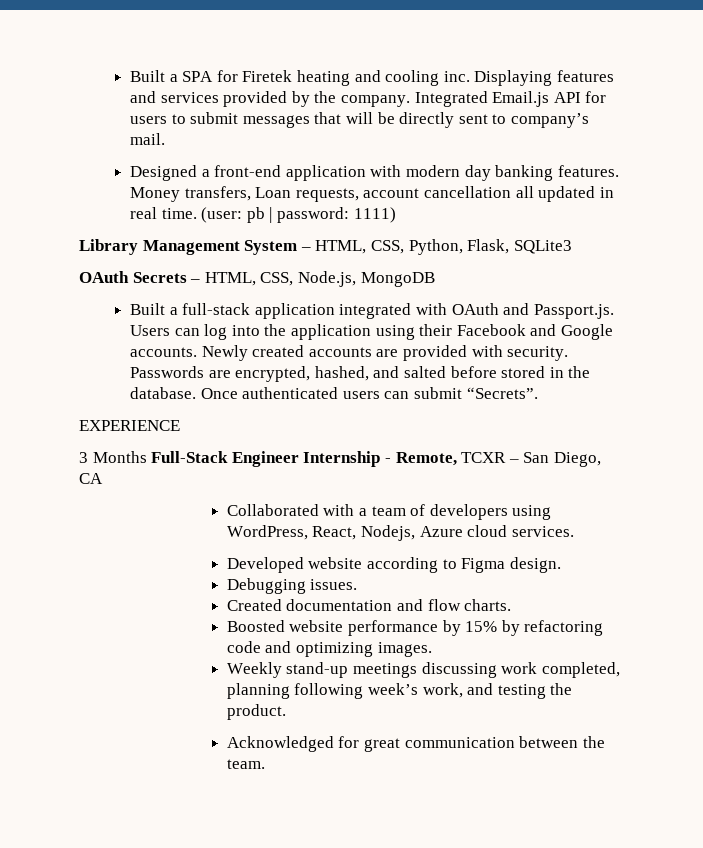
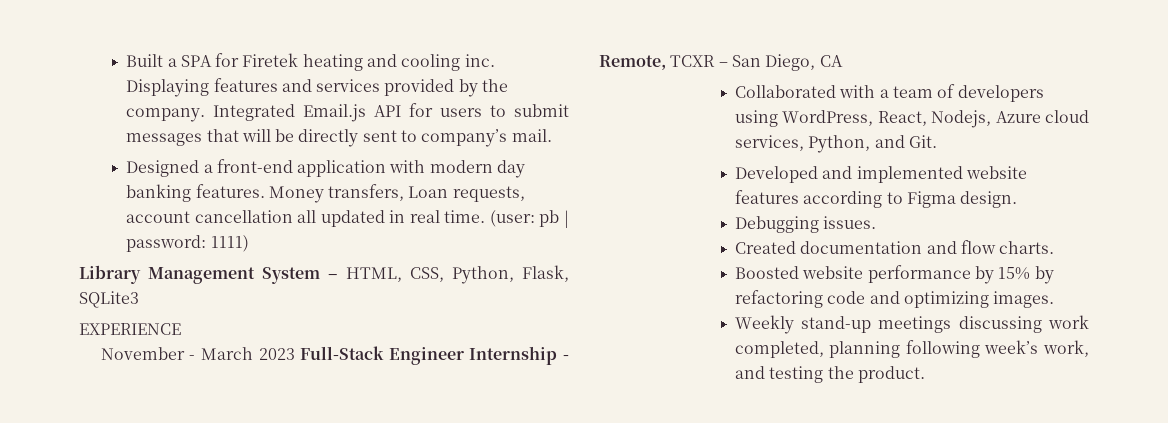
- OAuth Secrets – HTML, CSS, Node.js, MongoDB
- Built a full-stack application integrated with OAuth and Passport.js. Users can log into the application using their Facebook and Google accounts. Newly created accounts are provided with security. Passwords are encrypted, hashed, and salted before stored in the database. Once authenticated users can submit “Secrets”.
  EXPERIENCE
- 3 Months Full-Stack Engineer Internship - Remote, TCXR – San Diego, CA
+ November - March 2023 Full-Stack Engineer Internship - Remote, TCXR – San Diego, CA
- Collaborated with a team of developers using WordPress, React, Nodejs, Azure cloud services.
- Developed website according to Figma design.
+ Collaborated with a team of developers using WordPress, React, Nodejs, Azure cloud services, Python, and Git.
+ Developed and implemented website features according to Figma design.
- Acknowledged for great communication between the team.

